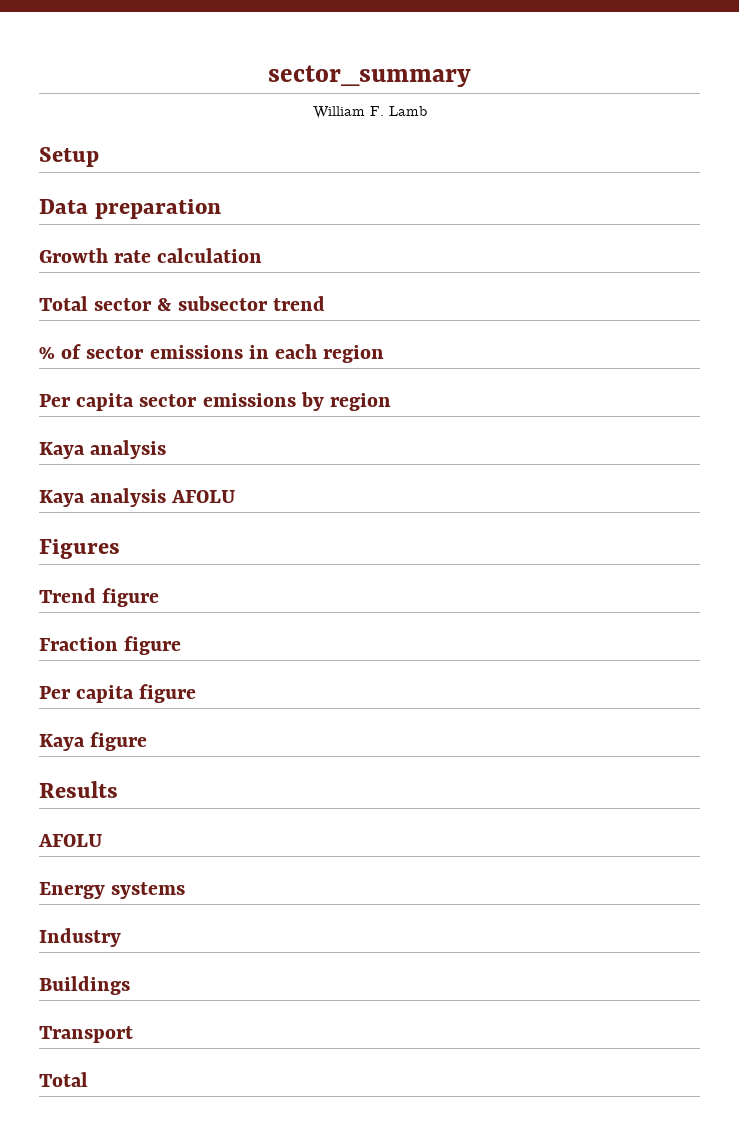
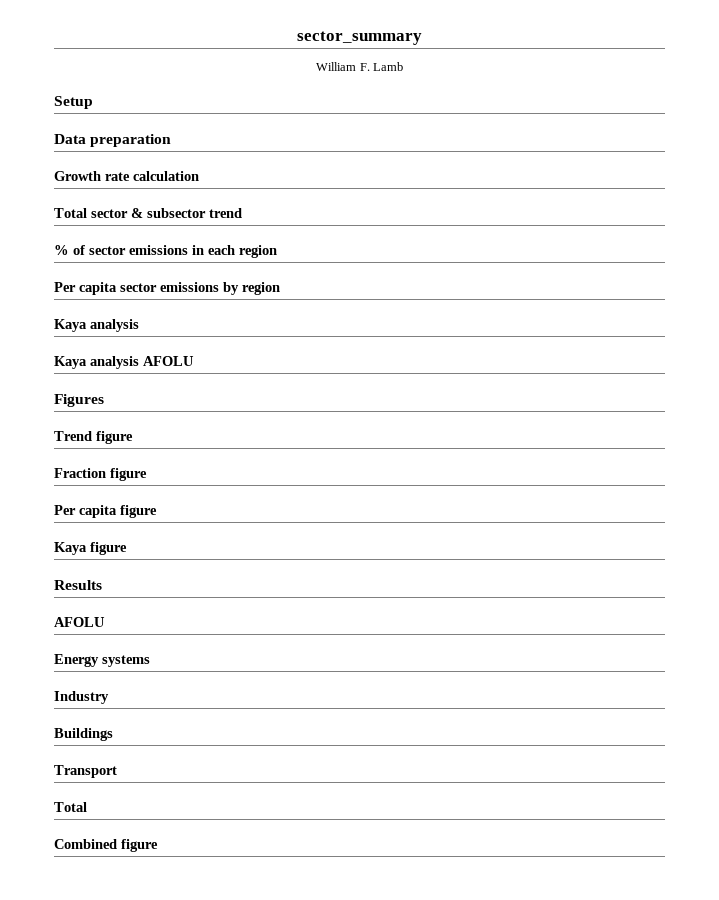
+ Combined figure

